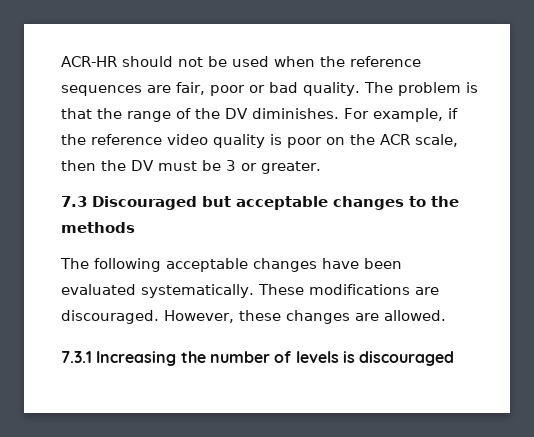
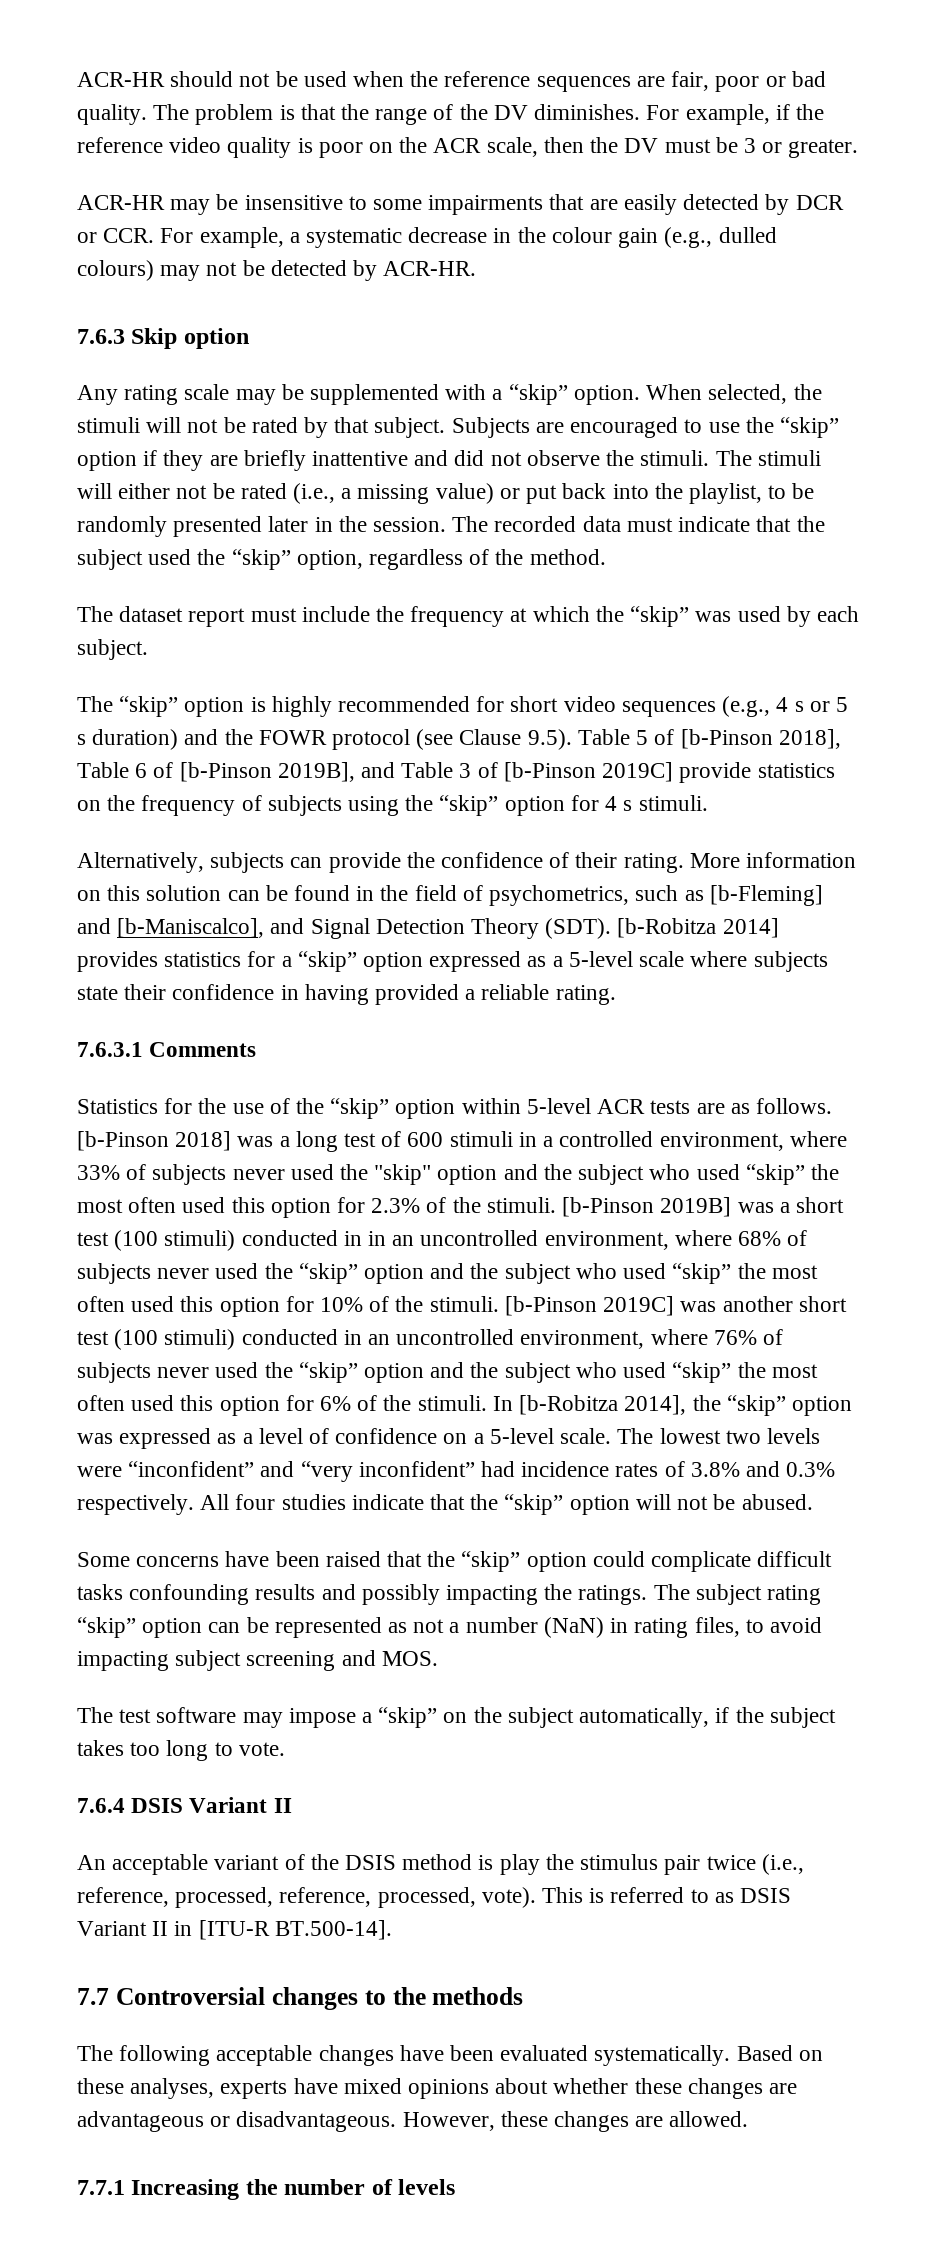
- 7.3 Discouraged but acceptable changes to the methods
+ ACR-HR may be insensitive to some impairments that are easily detected by DCR or CCR. For example, a systematic decrease in the colour gain (e.g., dulled colours) may not be detected by ACR-HR.
+ 7.6.3 Skip option
+ Any rating scale may be supplemented with a “skip” option. When selected, the stimuli will not be rated by that subject. Subjects are encouraged to use the “skip” option if they are briefly inattentive and did not observe the stimuli. The stimuli will either not be rated (i.e., a missing value) or put back into the playlist, to be randomly presented later in the session. The recorded data must indicate that the subject used the “skip” option, regardless of the method.
+ The dataset report must include the frequency at which the “skip” was used by each subject.
+ The “skip” option is highly recommended for short video sequences (e.g., 4 s or 5 s duration) and the FOWR protocol (see Clause 9.5). Table 5 of [b-Pinson 2018], Table 6 of [b-Pinson 2019B], and Table 3 of [b-Pinson 2019C] provide statistics on the frequency of subjects using the “skip” option for 4 s stimuli.
+ Alternatively, subjects can provide the confidence of their rating. More information on this solution can be found in the field of psychometrics, such as [b-Fleming] and [b-Maniscalco], and Signal Detection Theory (SDT). [b-Robitza 2014] provides statistics for a “skip” option expressed as a 5-level scale where subjects state their confidence in having provided a reliable rating.
+ 7.6.3.1 Comments
+ Statistics for the use of the “skip” option within 5-level ACR tests are as follows. [b-Pinson 2018] was a long test of 600 stimuli in a controlled environment, where 33% of subjects never used the "skip" option and the subject who used “skip” the most often used this option for 2.3% of the stimuli. [b-Pinson 2019B] was a short test (100 stimuli) conducted in in an uncontrolled environment, where 68% of subjects never used the “skip” option and the subject who used “skip” the most often used this option for 10% of the stimuli. [b-Pinson 2019C] was another short test (100 stimuli) conducted in an uncontrolled environment, where 76% of subjects never used the “skip” option and the subject who used “skip” the most often used this option for 6% of the stimuli. In [b-Robitza 2014], the “skip” option was expressed as a level of confidence on a 5-level scale. The lowest two levels were “inconfident” and “very inconfident” had incidence rates of 3.8% and 0.3% respectively. All four studies indicate that the “skip” option will not be abused.
+ Some concerns have been raised that the “skip” option could complicate difficult tasks confounding results and possibly impacting the ratings. The subject rating “skip” option can be represented as not a number (NaN) in rating files, to avoid impacting subject screening and MOS.
+ The test software may impose a “skip” on the subject automatically, if the subject takes too long to vote.
+ 7.6.4 DSIS Variant II
+ An acceptable variant of the DSIS method is play the stimulus pair twice (i.e., reference, processed, reference, processed, vote). This is referred to as DSIS Variant II in [ITU-R BT.500-14].
+ 7.7 Controversial changes to the methods
- These modifications are discouraged.
+ Based on these analyses, experts have mixed opinions about whether these changes are advantageous or disadvantageous.
- 7.3.1 Increasing the number of levels is discouraged
+ 7.7.1 Increasing the number of levels

